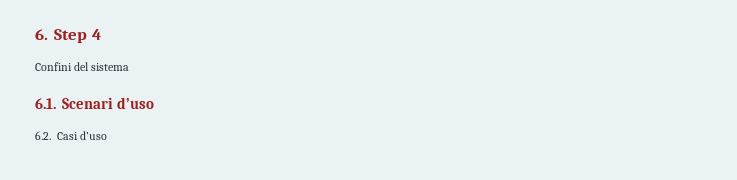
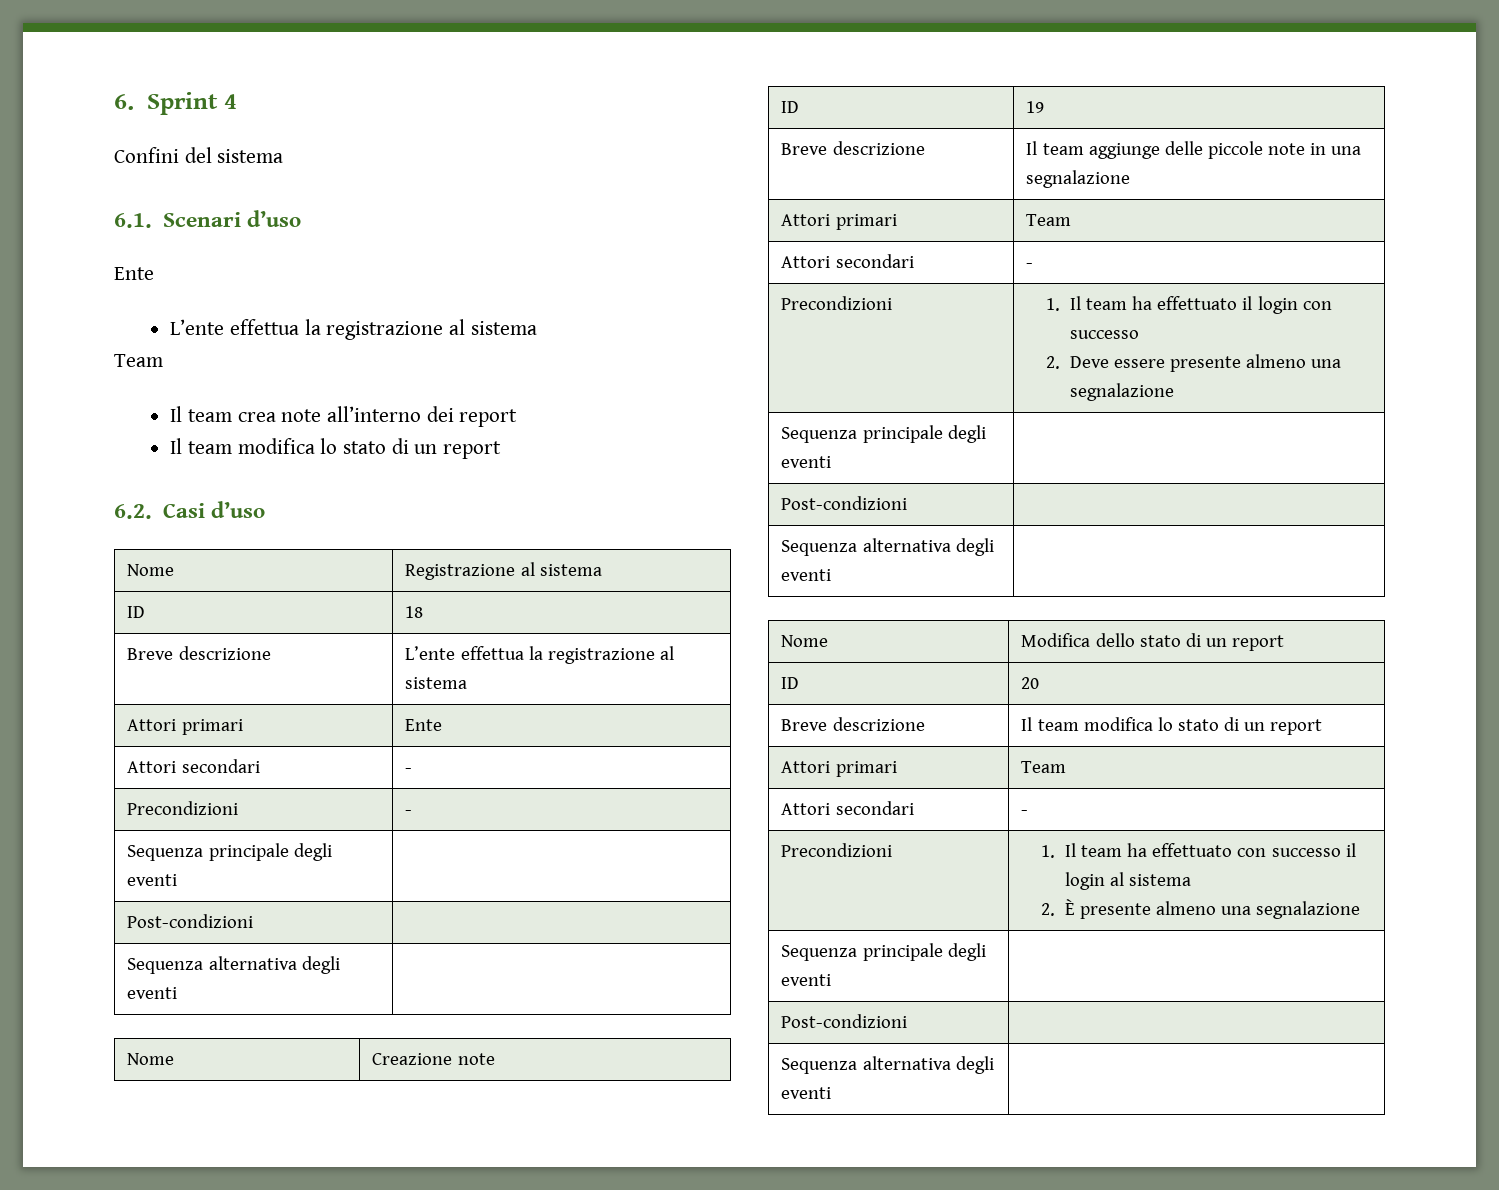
- 6. Step 4
+ 6. Sprint 4
  6.1. Scenari d’uso
+ Ente
+ L’ente effettua la registrazione al sistema
+ Team
+ Il team crea note all’interno dei report
+ Il team modifica lo stato di un report
  6.2. Casi d’uso
+ Nome | Registrazione al sistema
+ ID | 18
+ Breve descrizione | L’ente effettua la registrazione al sistema
+ Attori primari | Ente
+ Attori secondari | -
+ Precondizioni | -
+ Sequenza principale degli eventi |
+ Post-condizioni |
+ Sequenza alternativa degli eventi |
+ Nome | Creazione note
+ ID | 19
+ Breve descrizione | Il team aggiunge delle piccole note in una segnalazione
+ Attori primari | Team
+ Attori secondari | -
+ Precondizioni | 1. Il team ha effettuato il login con successo
+ 2. Deve essere presente almeno una segnalazione
+ Sequenza principale degli eventi |
+ Post-condizioni |
+ Sequenza alternativa degli eventi |
+ Nome | Modifica dello stato di un report
+ ID | 20
+ Breve descrizione | Il team modifica lo stato di un report
+ Attori primari | Team
+ Attori secondari | -
+ Precondizioni | 1. Il team ha effettuato con successo il login al sistema
+ 2. È presente almeno una segnalazione
+ Sequenza principale degli eventi |
+ Post-condizioni |
+ Sequenza alternativa degli eventi |

